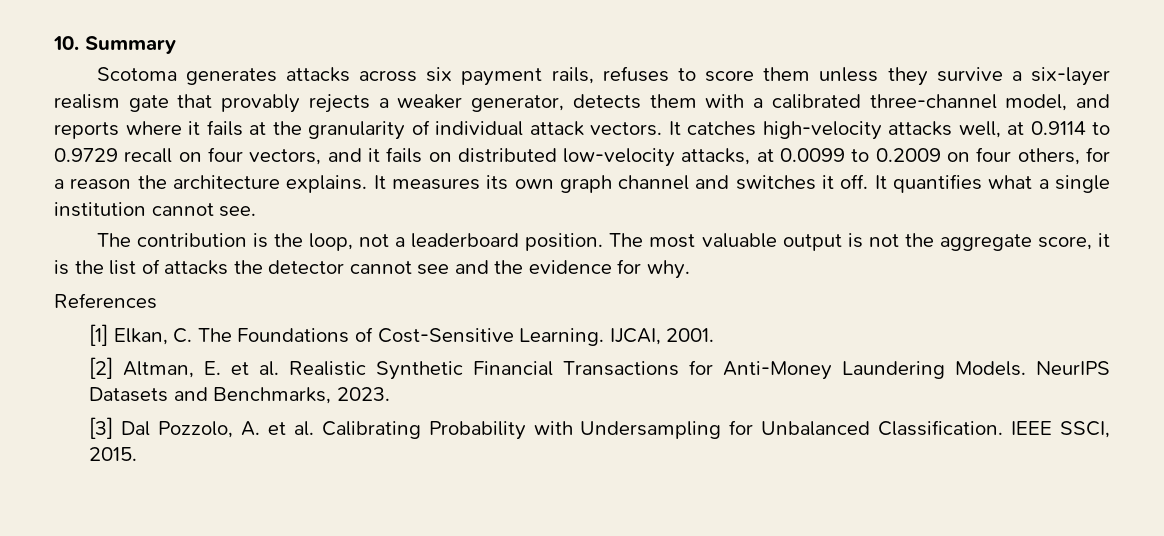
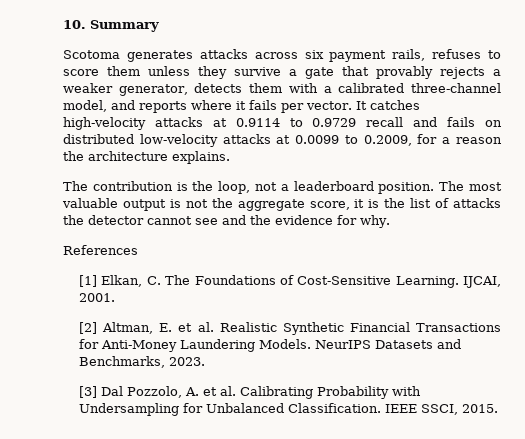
- Scotoma generates attacks across six payment rails, refuses to score them unless they survive a six-layer realism gate that provably rejects a weaker generator, detects them with a calibrated three-channel model, and reports where it fails at the granularity of individual attack vectors.
+ Scotoma generates attacks across six payment rails, refuses to score them unless they survive a gate that provably rejects a weaker generator, detects them with a calibrated three-channel model, and reports where it fails per vector.
- It catches high-velocity attacks well, at 0.9114 to 0.9729 recall on four vectors, and it fails on distributed low-velocity attacks, at 0.0099 to 0.2009 on four others, for a reason the architecture explains. It measures its own graph channel and switches it off. It quantifies what a single institution cannot see.
+ It catches high-velocity attacks at 0.9114 to 0.9729 recall and fails on distributed low-velocity attacks at 0.0099 to 0.2009, for a reason the architecture explains.

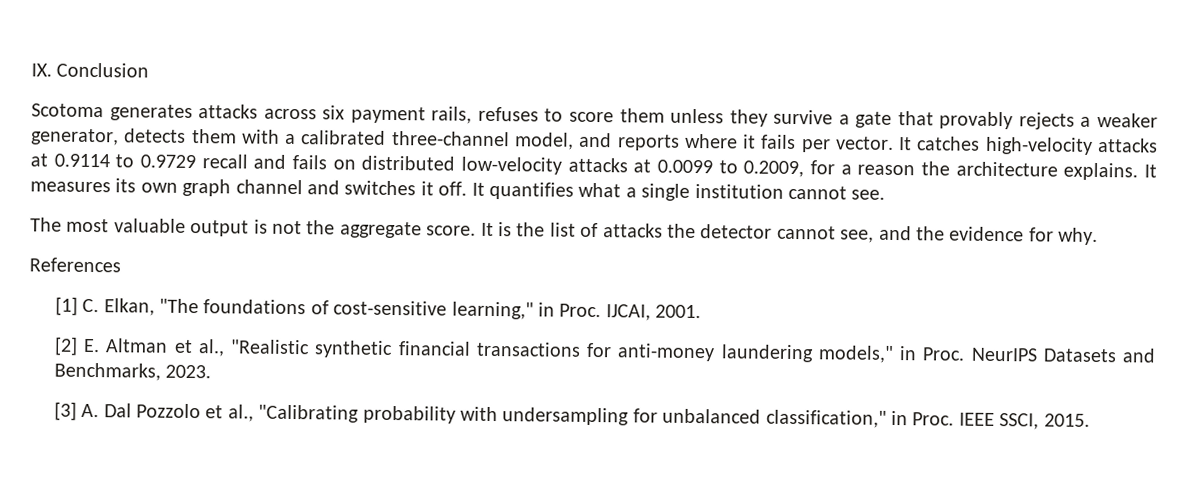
- 10. Summary
+ IX. Conclusion
- It catches high-velocity attacks at 0.9114 to 0.9729 recall and fails on distributed low-velocity attacks at 0.0099 to 0.2009, for a reason the architecture explains.
- The contribution is the loop, not a leaderboard position. The most valuable output is not the aggregate score, it is the list of attacks the detector cannot see and the evidence for why.
+ It catches high-velocity attacks at 0.9114 to 0.9729 recall and fails on distributed low-velocity attacks at 0.0099 to 0.2009, for a reason the architecture explains. It measures its own graph channel and switches it off. It quantifies what a single institution cannot see.
+ The most valuable output is not the aggregate score. It is the list of attacks the detector cannot see, and the evidence for why.
- [1] Elkan, C. The Foundations of Cost-Sensitive Learning. IJCAI, 2001.
- [2] Altman, E. et al. Realistic Synthetic Financial Transactions for Anti-Money Laundering Models.
+ [1] C. Elkan, "The foundations of cost-sensitive learning," in Proc. IJCAI, 2001.
+ [2] E. Altman et al., "Realistic synthetic financial transactions for anti-money laundering models," in Proc.
- [3] Dal Pozzolo, A. et al. Calibrating Probability with Undersampling for Unbalanced Classification.
+ [3] A. Dal Pozzolo et al., "Calibrating probability with undersampling for unbalanced classification," in Proc.

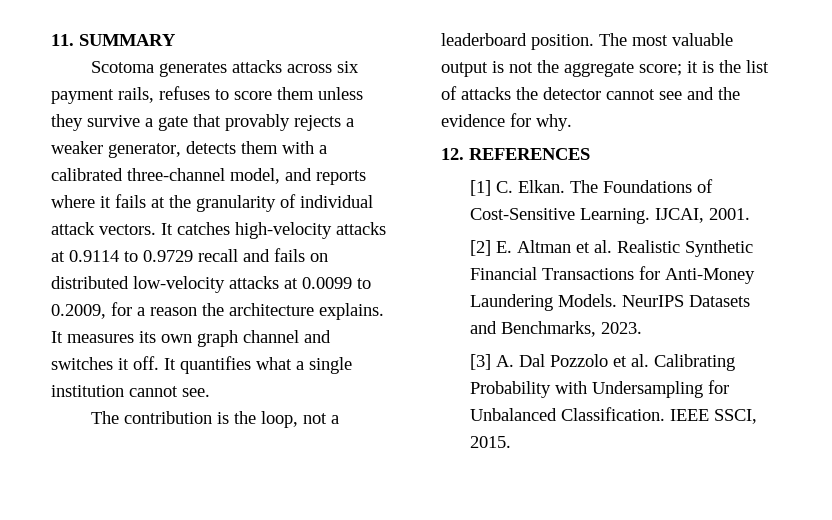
- IX. Conclusion
+ 11. SUMMARY
- Scotoma generates attacks across six payment rails, refuses to score them unless they survive a gate that provably rejects a weaker generator, detects them with a calibrated three-channel model, and reports where it fails per vector.
+ Scotoma generates attacks across six payment rails, refuses to score them unless they survive a gate that provably rejects a weaker generator, detects them with a calibrated three-channel model, and reports where it fails at the granularity of individual attack vectors.
- The most valuable output is not the aggregate score. It is the list of attacks the detector cannot see, and the evidence for why.
+ The contribution is the loop, not a leaderboard position. The most valuable output is not the aggregate score; it is the list of attacks the detector cannot see and the evidence for why.
- References
+ 12. REFERENCES
- [1] C. Elkan, "The foundations of cost-sensitive learning," in Proc.
+ [1] C. Elkan. The Foundations of Cost-Sensitive Learning.
- [2] E. Altman et al., "Realistic synthetic financial transactions for anti-money laundering models," in Proc.
+ [2] E. Altman et al. Realistic Synthetic Financial Transactions for Anti-Money Laundering Models.
- [3] A. Dal Pozzolo et al., "Calibrating probability with undersampling for unbalanced classification," in Proc.
+ [3] A. Dal Pozzolo et al. Calibrating Probability with Undersampling for Unbalanced Classification.

